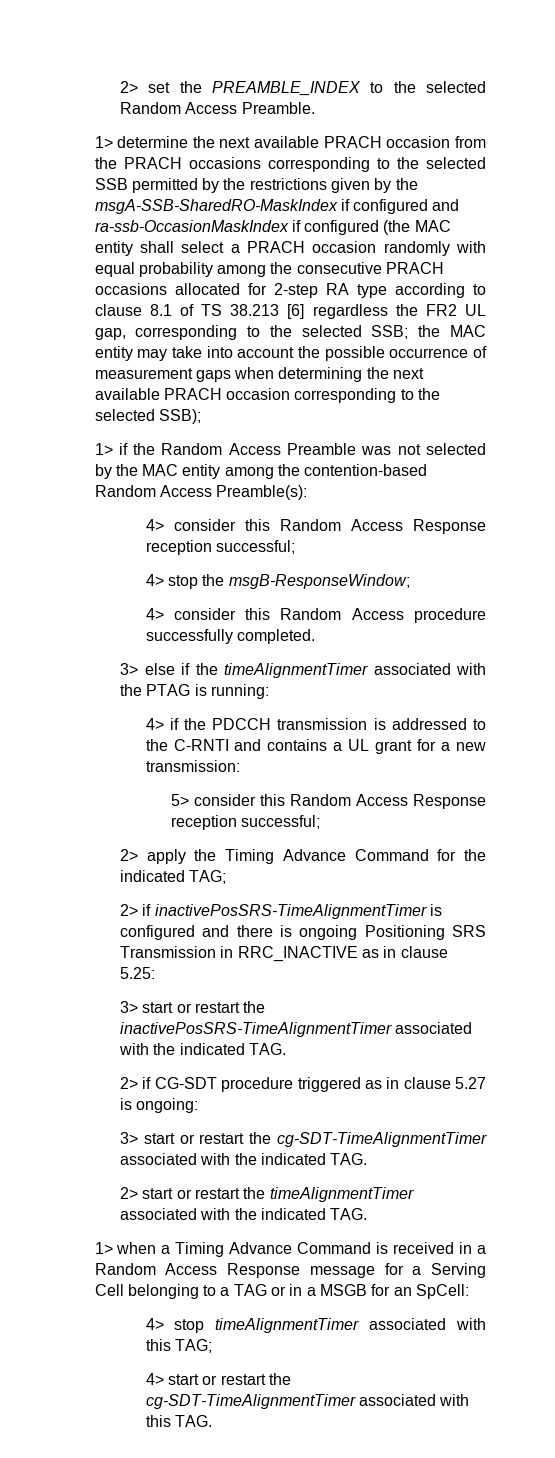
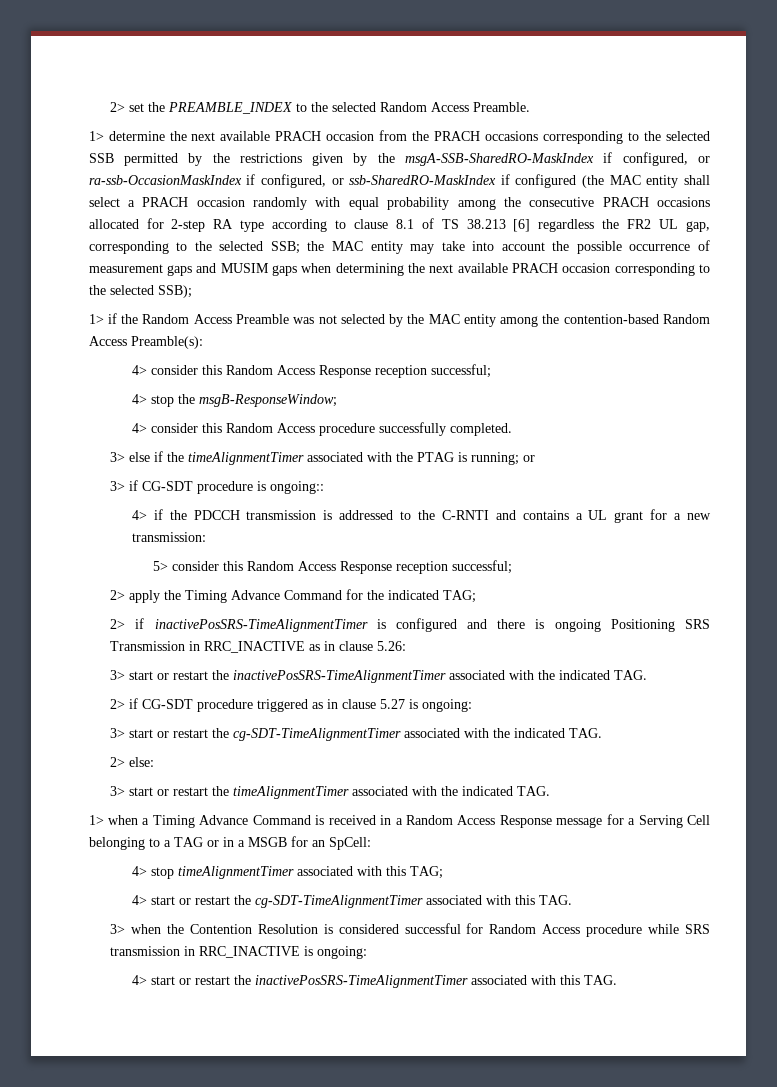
- 1> determine the next available PRACH occasion from the PRACH occasions corresponding to the selected SSB permitted by the restrictions given by the msgA-SSB-SharedRO-MaskIndex if configured and ra-ssb-OccasionMaskIndex if configured (the MAC entity shall select a PRACH occasion randomly with equal probability among the consecutive PRACH occasions allocated for 2-step RA type according to clause 8.1 of TS 38.213 [6] regardless the FR2 UL gap, corresponding to the selected SSB;
+ 1> determine the next available PRACH occasion from the PRACH occasions corresponding to the selected SSB permitted by the restrictions given by the msgA-SSB-SharedRO-MaskIndex if configured, or ra-ssb-OccasionMaskIndex if configured, or ssb-SharedRO-MaskIndex if configured (the MAC entity shall select a PRACH occasion randomly with equal probability among the consecutive PRACH occasions allocated for 2-step RA type according to clause 8.1 of TS 38.213 [6] regardless the FR2 UL gap, corresponding to the selected SSB;
- the MAC entity may take into account the possible occurrence of measurement gaps when determining the next available PRACH occasion corresponding to the selected SSB);
+ the MAC entity may take into account the possible occurrence of measurement gaps and MUSIM gaps when determining the next available PRACH occasion corresponding to the selected SSB);
- 3> else if the timeAlignmentTimer associated with the PTAG is running:
+ 3> else if the timeAlignmentTimer associated with the PTAG is running; or
+ 3> if CG-SDT procedure is ongoing::
- 2> if inactivePosSRS-TimeAlignmentTimer is configured and there is ongoing Positioning SRS Transmission in RRC_INACTIVE as in clause 5.25:
+ 2> if inactivePosSRS-TimeAlignmentTimer is configured and there is ongoing Positioning SRS Transmission in RRC_INACTIVE as in clause 5.26:
- 2> start or restart the timeAlignmentTimer associated with the indicated TAG.
+ 2> else:
+ 3> start or restart the timeAlignmentTimer associated with the indicated TAG.
+ 3> when the Contention Resolution is considered successful for Random Access procedure while SRS transmission in RRC_INACTIVE is ongoing:
+ 4> start or restart the inactivePosSRS-TimeAlignmentTimer associated with this TAG.

